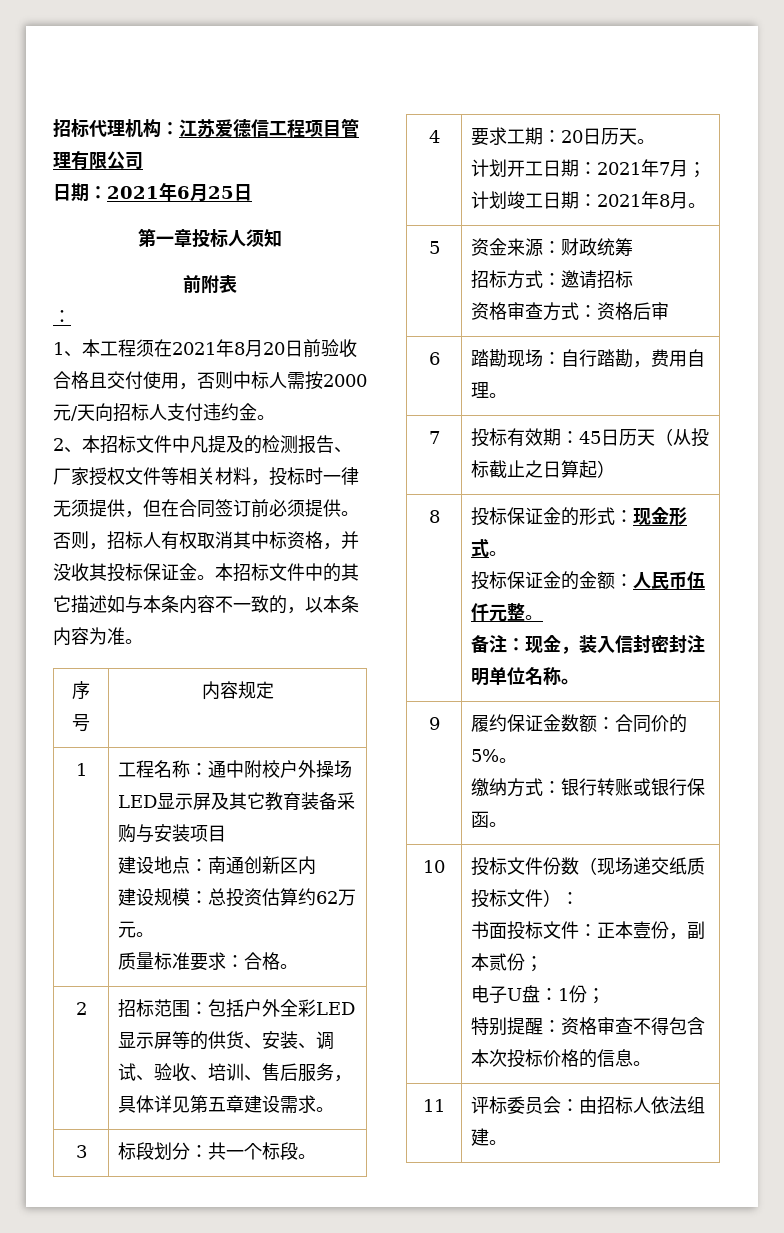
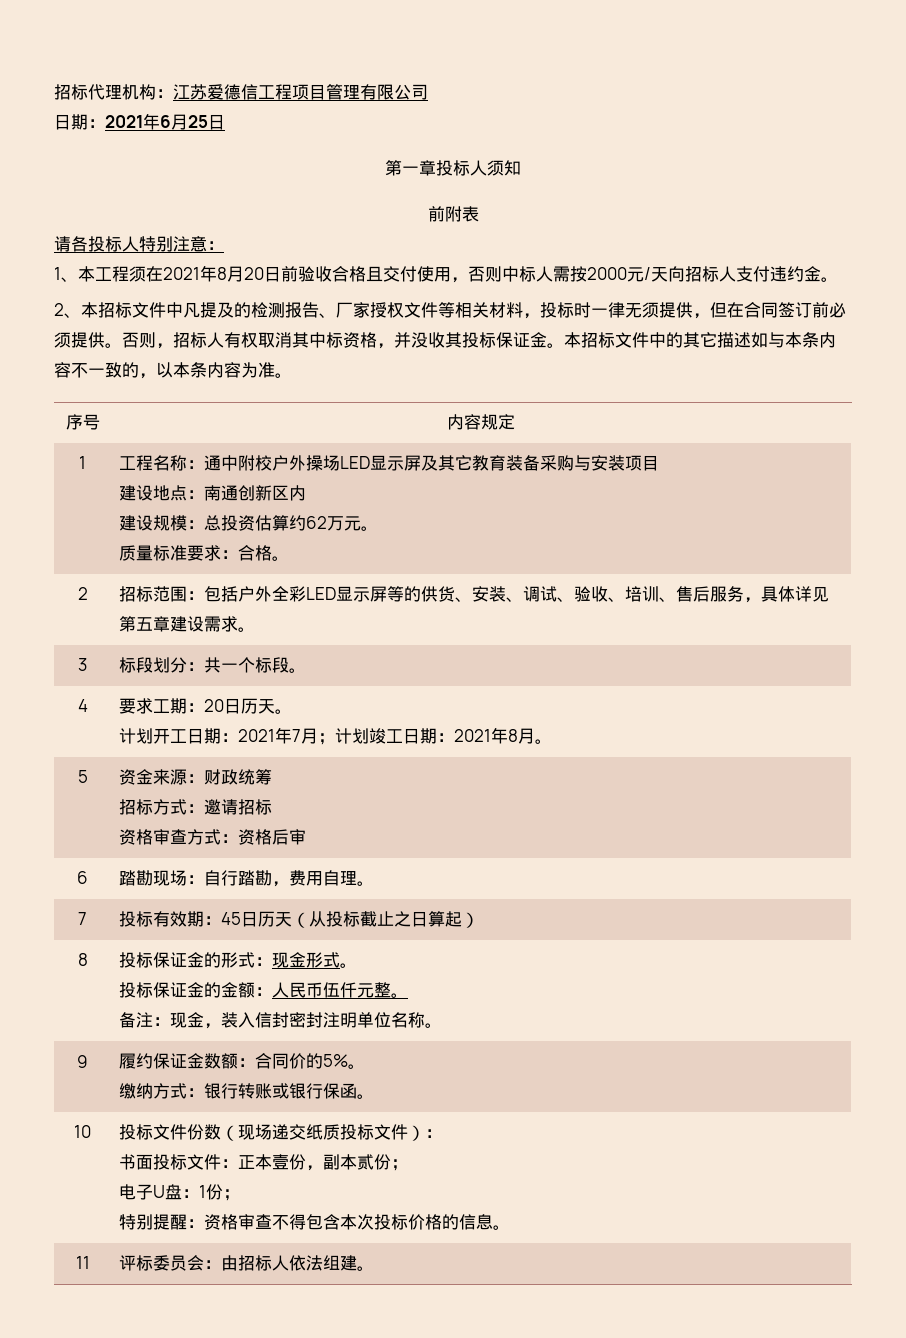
  前附表
- ：
+ 请各投标人特别注意：

